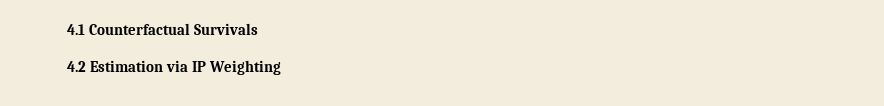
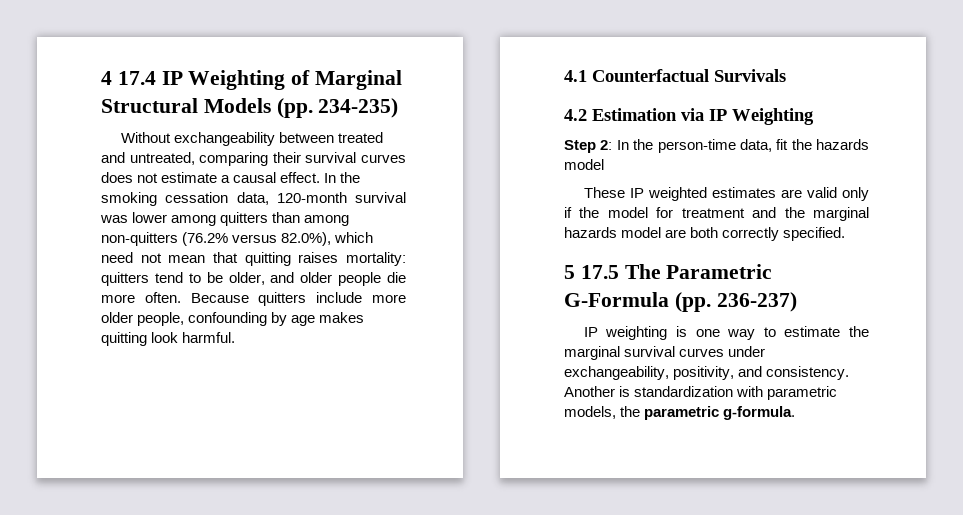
+ 4 17.4 IP Weighting of Marginal Structural Models (pp. 234-235)
+ Without exchangeability between treated and untreated, comparing their survival curves does not estimate a causal effect. In the smoking cessation data, 120-month survival was lower among quitters than among non-quitters (76.2% versus 82.0%), which need not mean that quitting raises mortality: quitters tend to be older, and older people die more often. Because quitters include more older people, confounding by age makes quitting look harmful.
+ Step 2: In the person-time data, fit the hazards model
+ These IP weighted estimates are valid only if the model for treatment and the marginal hazards model are both correctly specified.
+ 5 17.5 The Parametric G-Formula (pp. 236-237)
+ IP weighting is one way to estimate the marginal survival curves under exchangeability, positivity, and consistency. Another is standardization with parametric models, the parametric g-formula.

